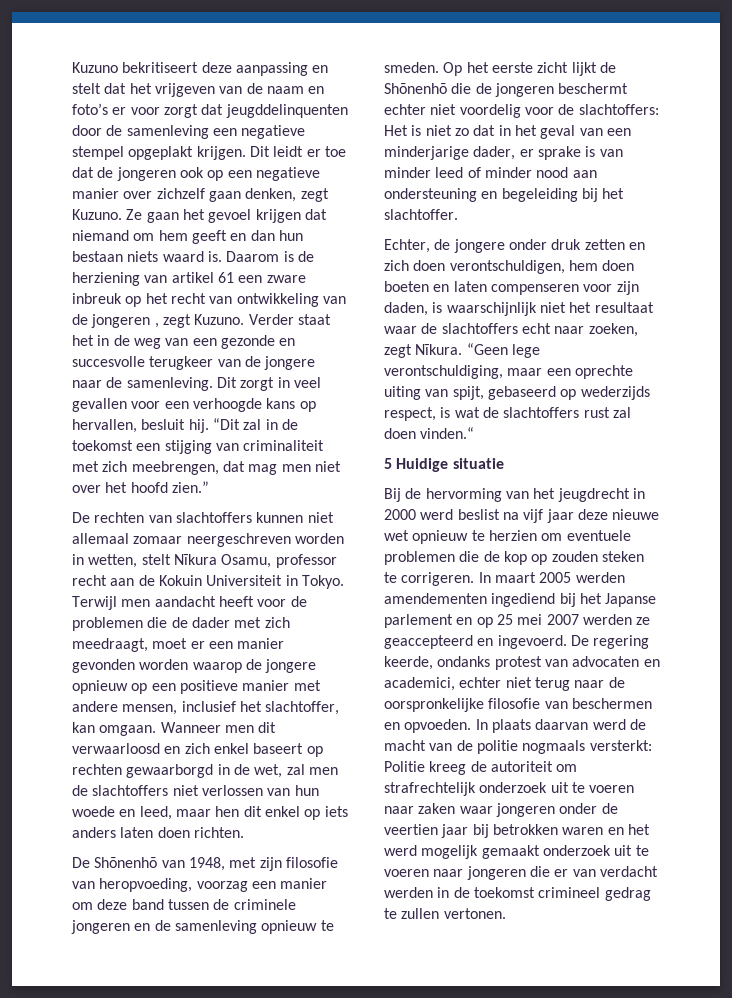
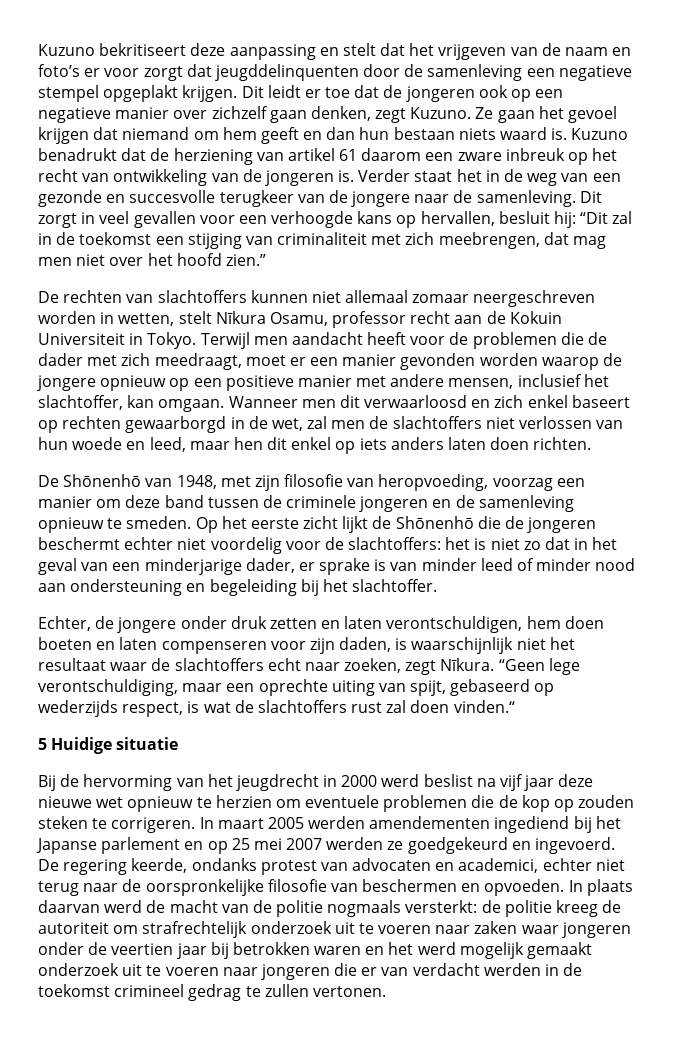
- Daarom is de herziening van artikel 61 een zware inbreuk op het recht van ontwikkeling van de jongeren , zegt Kuzuno.
+ Kuzuno benadrukt dat de herziening van artikel 61 daarom een zware inbreuk op het recht van ontwikkeling van de jongeren is.
- Dit zorgt in veel gevallen voor een verhoogde kans op hervallen, besluit hij. “Dit zal in de toekomst een stijging van criminaliteit met zich meebrengen, dat mag men niet over het hoofd zien.”
+ Dit zorgt in veel gevallen voor een verhoogde kans op hervallen, besluit hij: “Dit zal in de toekomst een stijging van criminaliteit met zich meebrengen, dat mag men niet over het hoofd zien.”
- Op het eerste zicht lijkt de Shōnenhō die de jongeren beschermt echter niet voordelig voor de slachtoffers: Het is niet zo dat in het geval van een minderjarige dader, er sprake is van minder leed of minder nood aan ondersteuning en begeleiding bij het slachtoffer.
+ Op het eerste zicht lijkt de Shōnenhō die de jongeren beschermt echter niet voordelig voor de slachtoffers: het is niet zo dat in het geval van een minderjarige dader, er sprake is van minder leed of minder nood aan ondersteuning en begeleiding bij het slachtoffer.
- Echter, de jongere onder druk zetten en zich doen verontschuldigen, hem doen boeten en laten compenseren voor zijn daden, is waarschijnlijk niet het resultaat waar de slachtoffers echt naar zoeken, zegt Nīkura.
+ Echter, de jongere onder druk zetten en laten verontschuldigen, hem doen boeten en laten compenseren voor zijn daden, is waarschijnlijk niet het resultaat waar de slachtoffers echt naar zoeken, zegt Nīkura.
- In maart 2005 werden amendementen ingediend bij het Japanse parlement en op 25 mei 2007 werden ze geaccepteerd en ingevoerd.
+ In maart 2005 werden amendementen ingediend bij het Japanse parlement en op 25 mei 2007 werden ze goedgekeurd en ingevoerd.
- In plaats daarvan werd de macht van de politie nogmaals versterkt: Politie kreeg de autoriteit om strafrechtelijk onderzoek uit te voeren naar zaken waar jongeren onder de veertien jaar bij betrokken waren en het werd mogelijk gemaakt onderzoek uit te voeren naar jongeren die er van verdacht werden in de toekomst crimineel gedrag te zullen vertonen.
+ In plaats daarvan werd de macht van de politie nogmaals versterkt: de politie kreeg de autoriteit om strafrechtelijk onderzoek uit te voeren naar zaken waar jongeren onder de veertien jaar bij betrokken waren en het werd mogelijk gemaakt onderzoek uit te voeren naar jongeren die er van verdacht werden in de toekomst crimineel gedrag te zullen vertonen.

